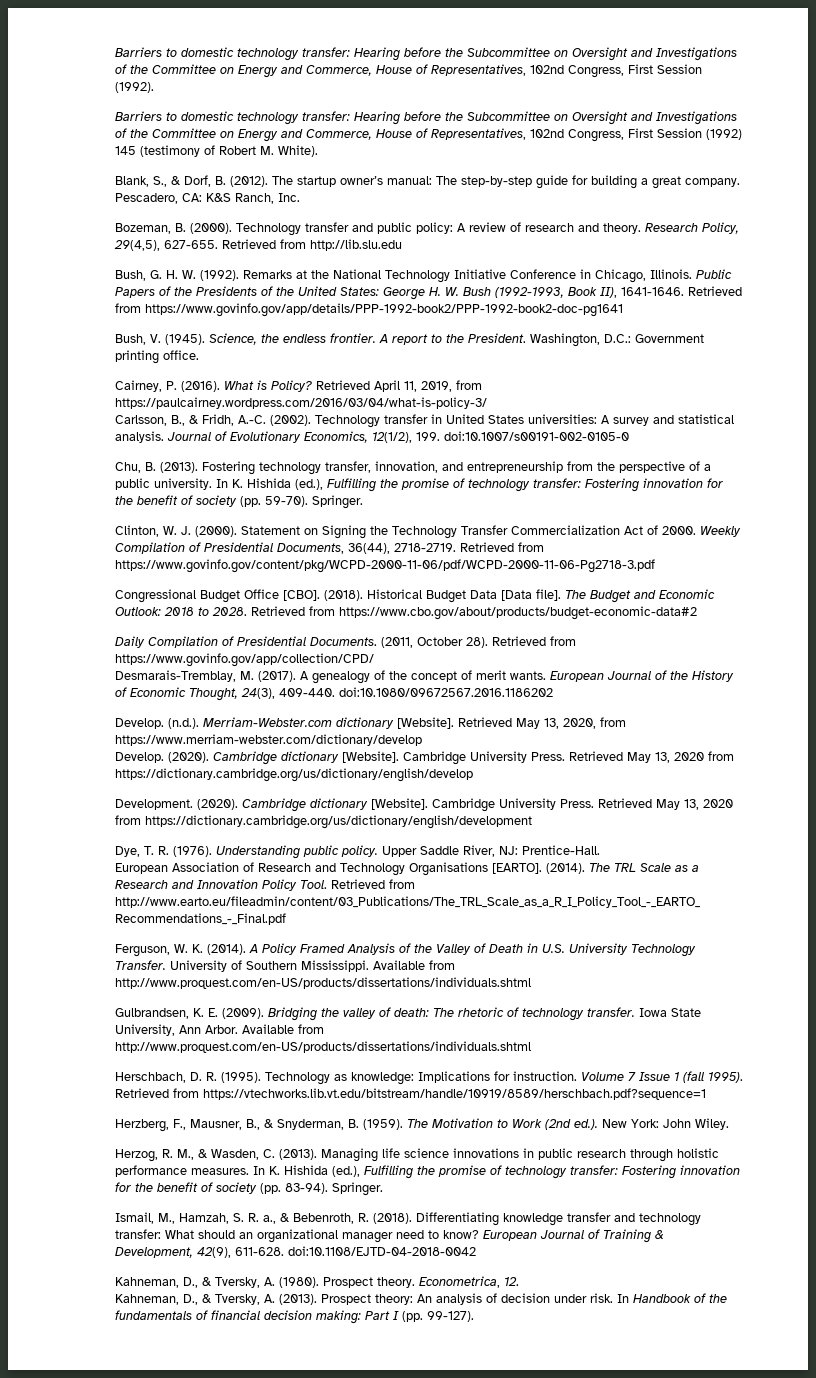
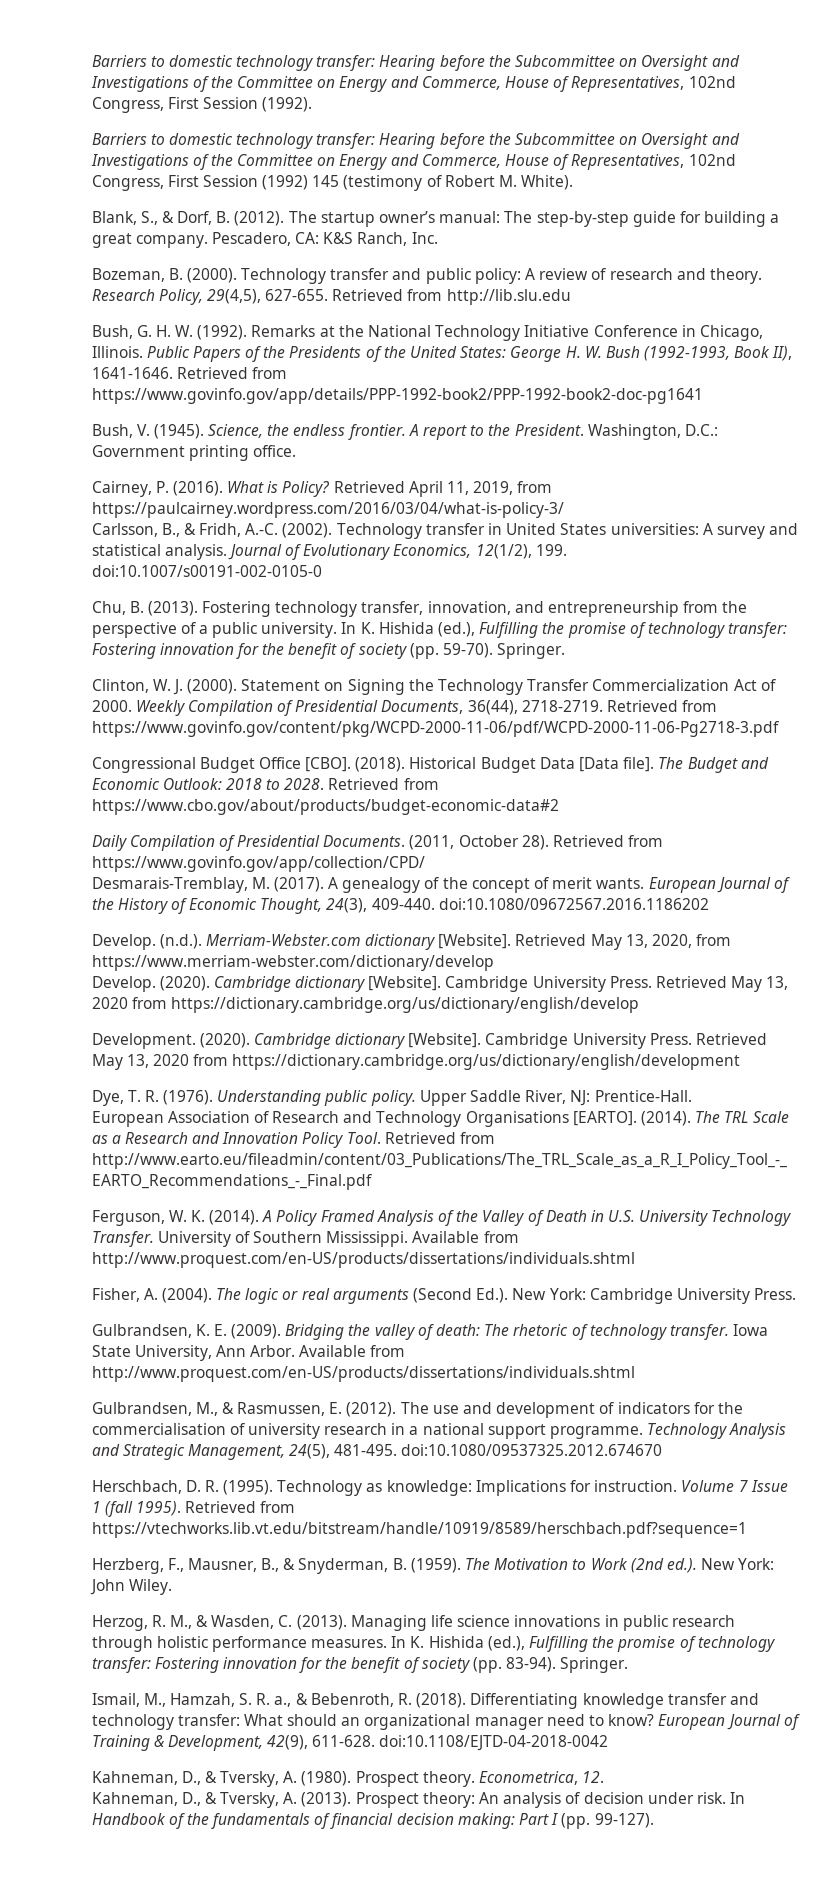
+ Fisher, A. (2004). The logic or real arguments (Second Ed.). New York: Cambridge University Press.
+ Gulbrandsen, M., & Rasmussen, E. (2012). The use and development of indicators for the commercialisation of university research in a national support programme. Technology Analysis and Strategic Management, 24(5), 481-495. doi:10.1080/09537325.2012.674670

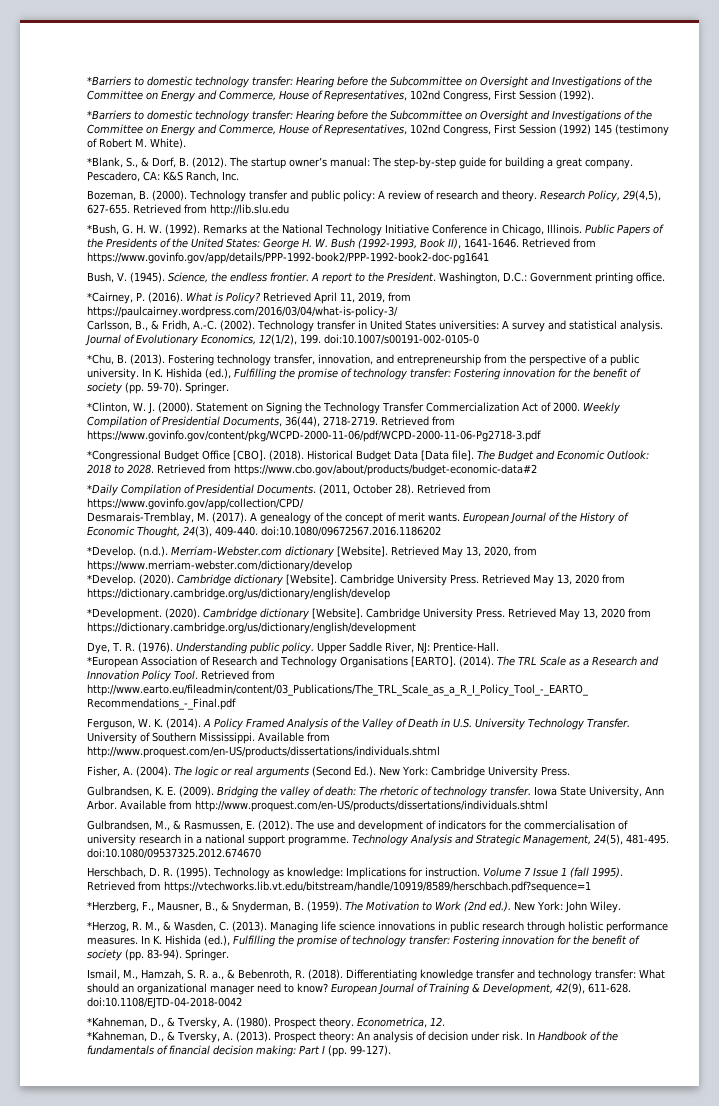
- Barriers to domestic technology transfer: Hearing before the Subcommittee on Oversight and Investigations of the Committee on Energy and Commerce, House of Representatives, 102nd Congress, First Session (1992).
+ *Barriers to domestic technology transfer: Hearing before the Subcommittee on Oversight and Investigations of the Committee on Energy and Commerce, House of Representatives, 102nd Congress, First Session (1992).
- Barriers to domestic technology transfer: Hearing before the Subcommittee on Oversight and Investigations of the Committee on Energy and Commerce, House of Representatives, 102nd Congress, First Session (1992) 145 (testimony of Robert M. White).
+ *Barriers to domestic technology transfer: Hearing before the Subcommittee on Oversight and Investigations of the Committee on Energy and Commerce, House of Representatives, 102nd Congress, First Session (1992) 145 (testimony of Robert M. White).
- Blank, S., & Dorf, B. (2012).
+ *Blank, S., & Dorf, B. (2012).
- Bush, G. H. W. (1992).
+ *Bush, G. H. W. (1992).
- Cairney, P. (2016).
+ *Cairney, P. (2016).
- Chu, B. (2013).
+ *Chu, B. (2013).
- Clinton, W. J. (2000).
+ *Clinton, W. J. (2000).
- Congressional Budget Office [CBO].
+ *Congressional Budget Office [CBO].
- Daily Compilation of Presidential Documents.
+ *Daily Compilation of Presidential Documents.
  European Journal of the History of Economic Thought, 24(3), 409-440. doi:10.1080/09672567.2016.1186202
- Develop.
+ *Develop.
  Retrieved May 13, 2020, from https://www.merriam-webster.com/dictionary/develop
- Develop.
+ *Develop.
- Development.
+ *Development.
- European Association of Research and Technology Organisations [EARTO].
+ *European Association of Research and Technology Organisations [EARTO].
- Herzberg, F., Mausner, B., & Snyderman, B. (1959).
+ *Herzberg, F., Mausner, B., & Snyderman, B. (1959).
- Herzog, R. M., & Wasden, C. (2013).
+ *Herzog, R. M., & Wasden, C. (2013).
- Kahneman, D., & Tversky, A. (1980).
+ *Kahneman, D., & Tversky, A. (1980).
- Kahneman, D., & Tversky, A. (2013).
+ *Kahneman, D., & Tversky, A. (2013).

